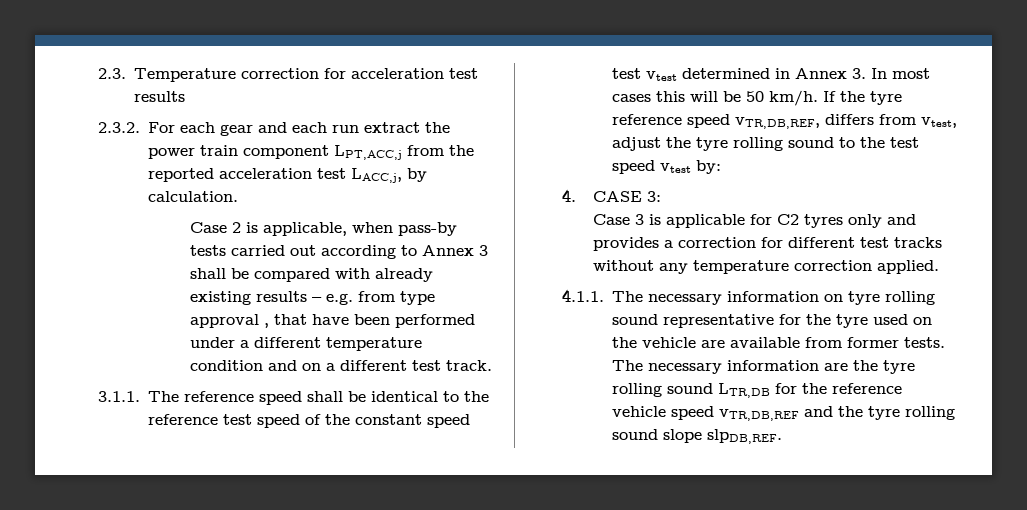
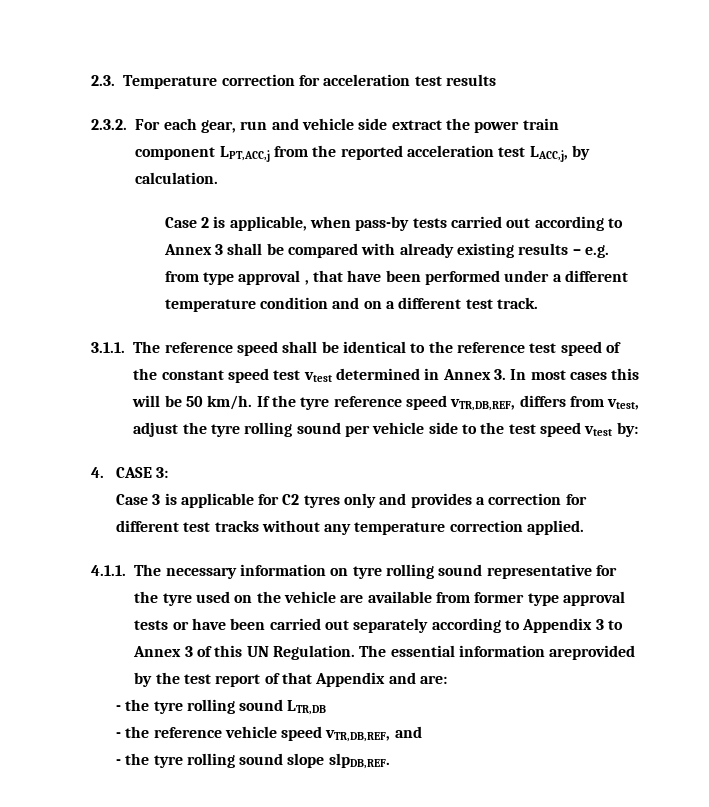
- 2.3.2. For each gear and each run extract the power train component LPT,ACC,j from the reported acceleration test LACC,j, by calculation.
+ 2.3.2. For each gear, run and vehicle side extract the power train component LPT,ACC,j from the reported acceleration test LACC,j, by calculation.
- If the tyre reference speed vTR,DB,REF, differs from vtest, adjust the tyre rolling sound to the test speed vtest by:
+ If the tyre reference speed vTR,DB,REF, differs from vtest, adjust the tyre rolling sound per vehicle side to the test speed vtest by:
- 4.1.1. The necessary information on tyre rolling sound representative for the tyre used on the vehicle are available from former tests. The necessary information are the tyre rolling sound LTR,DB for the reference vehicle speed vTR,DB,REF and the tyre rolling sound slope slpDB,REF.
+ 4.1.1. The necessary information on tyre rolling sound representative for the tyre used on the vehicle are available from former type approval tests or have been carried out separately according to Appendix 3 to Annex 3 of this UN Regulation. The essential information areprovided by the test report of that Appendix and are:
+ - the tyre rolling sound LTR,DB
+ - the reference vehicle speed vTR,DB,REF, and
+ - the tyre rolling sound slope slpDB,REF.

